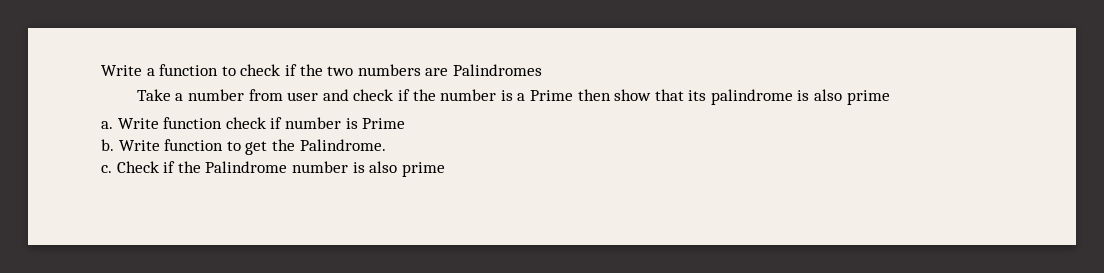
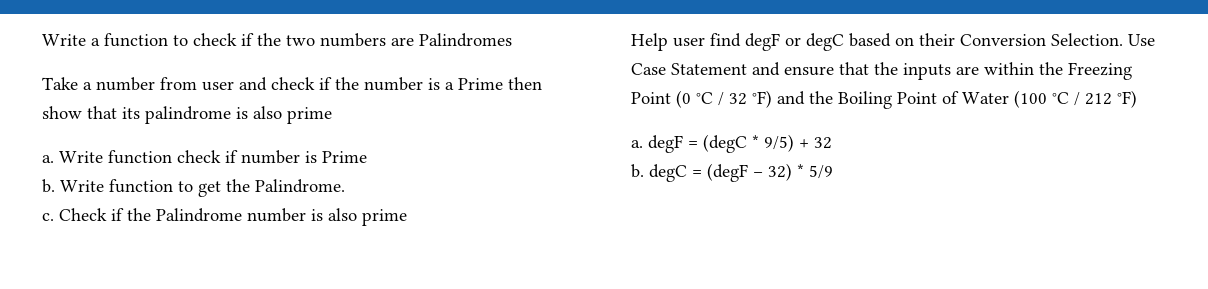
+ Help user find degF or degC based on their Conversion Selection. Use Case Statement and ensure that the inputs are within the Freezing Point (0 °C / 32 °F) and the Boiling Point of Water (100 °C / 212 °F)
+ a. degF = (degC * 9/5) + 32
+ b. degC = (degF – 32) * 5/9

